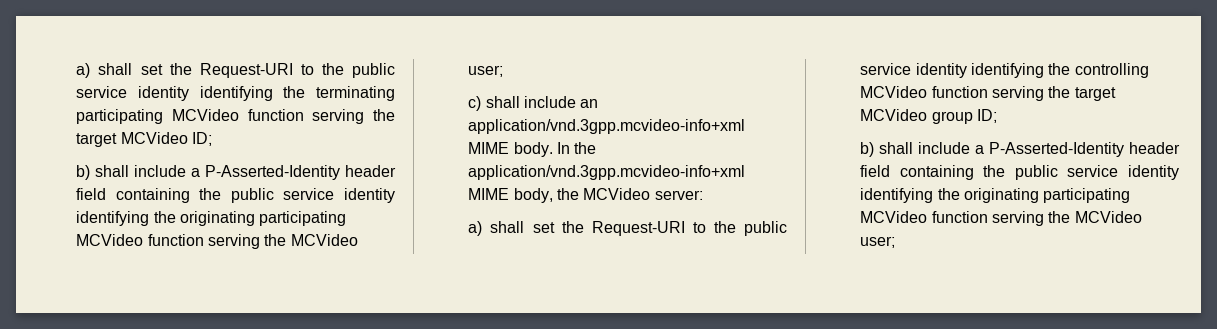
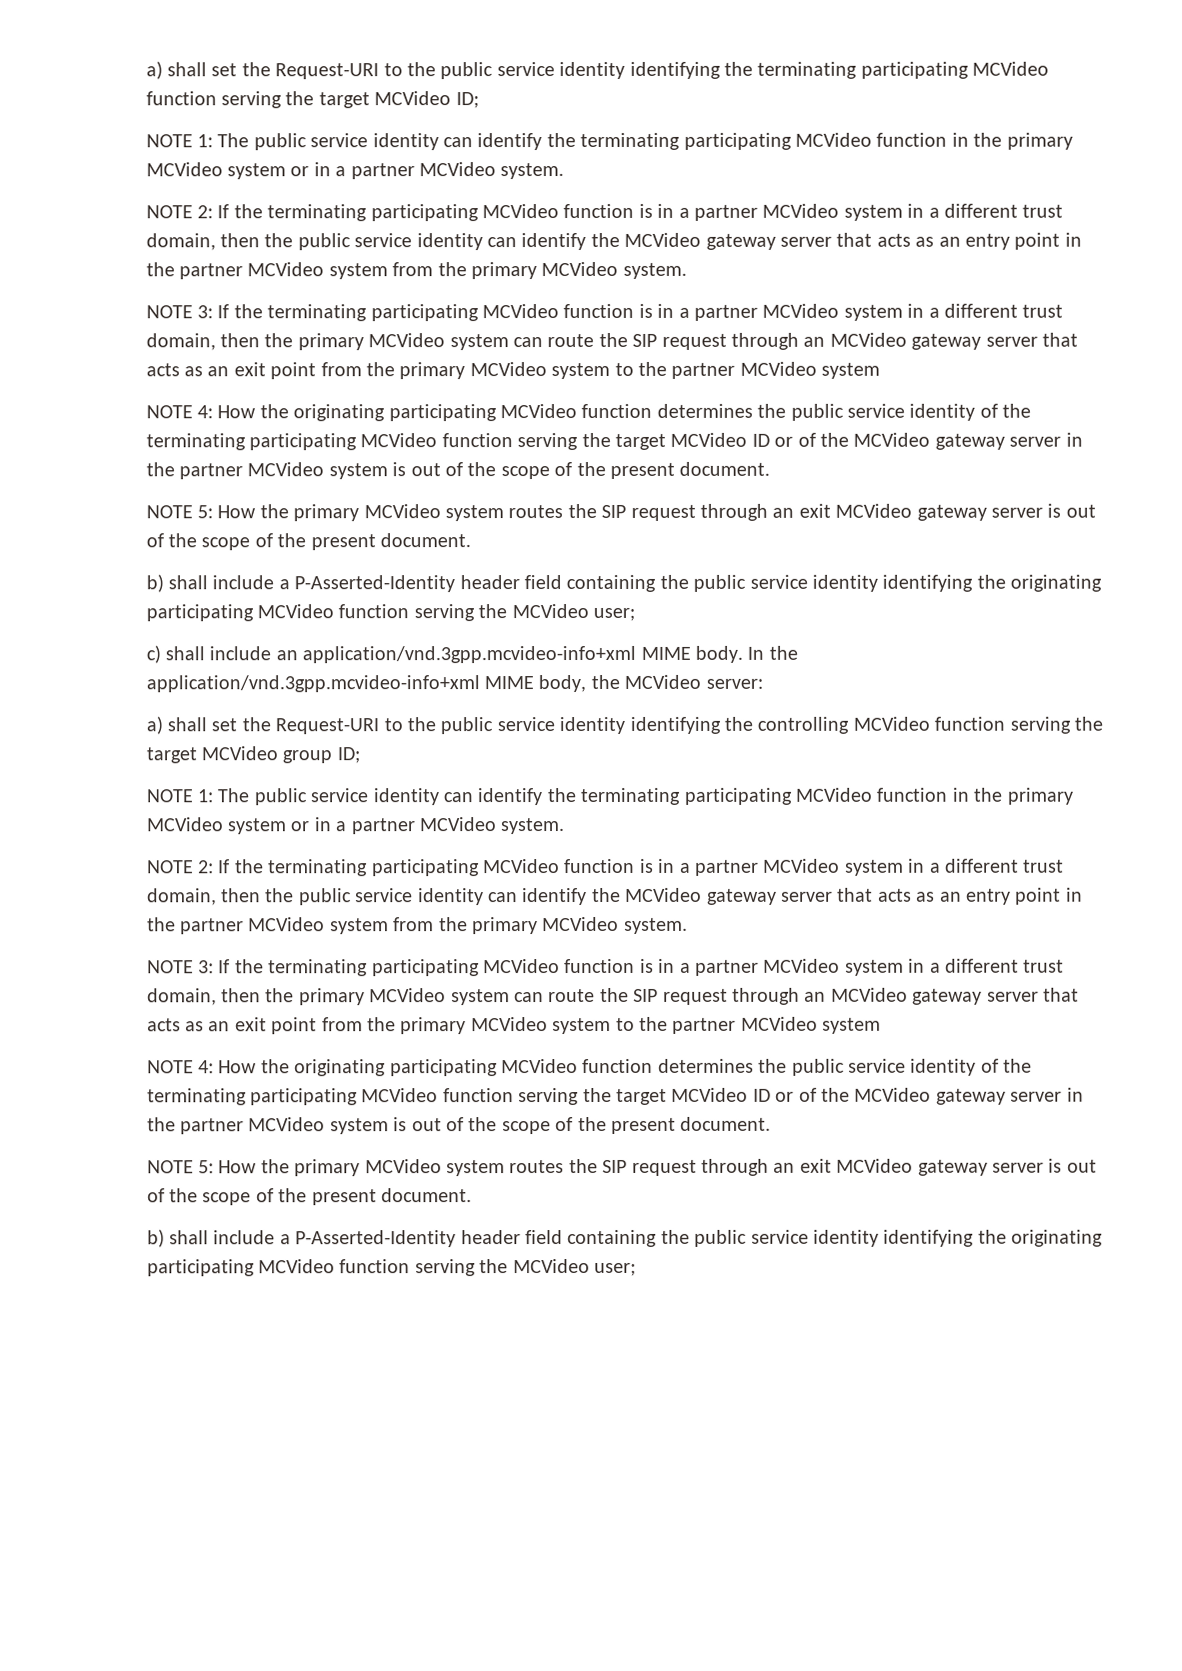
  a) shall set the Request-URI to the public service identity identifying the terminating participating MCVideo function serving the target MCVideo ID;
+ NOTE 1: The public service identity can identify the terminating participating MCVideo function in the primary MCVideo system or in a partner MCVideo system.
+ NOTE 2: If the terminating participating MCVideo function is in a partner MCVideo system in a different trust domain, then the public service identity can identify the MCVideo gateway server that acts as an entry point in the partner MCVideo system from the primary MCVideo system.
+ NOTE 3: If the terminating participating MCVideo function is in a partner MCVideo system in a different trust domain, then the primary MCVideo system can route the SIP request through an MCVideo gateway server that acts as an exit point from the primary MCVideo system to the partner MCVideo system
+ NOTE 4: How the originating participating MCVideo function determines the public service identity of the terminating participating MCVideo function serving the target MCVideo ID or of the MCVideo gateway server in the partner MCVideo system is out of the scope of the present document.
+ NOTE 5: How the primary MCVideo system routes the SIP request through an exit MCVideo gateway server is out of the scope of the present document.
  a) shall set the Request-URI to the public service identity identifying the controlling MCVideo function serving the target MCVideo group ID;
+ NOTE 1: The public service identity can identify the terminating participating MCVideo function in the primary MCVideo system or in a partner MCVideo system.
+ NOTE 2: If the terminating participating MCVideo function is in a partner MCVideo system in a different trust domain, then the public service identity can identify the MCVideo gateway server that acts as an entry point in the partner MCVideo system from the primary MCVideo system.
+ NOTE 3: If the terminating participating MCVideo function is in a partner MCVideo system in a different trust domain, then the primary MCVideo system can route the SIP request through an MCVideo gateway server that acts as an exit point from the primary MCVideo system to the partner MCVideo system
+ NOTE 4: How the originating participating MCVideo function determines the public service identity of the terminating participating MCVideo function serving the target MCVideo ID or of the MCVideo gateway server in the partner MCVideo system is out of the scope of the present document.
+ NOTE 5: How the primary MCVideo system routes the SIP request through an exit MCVideo gateway server is out of the scope of the present document.

